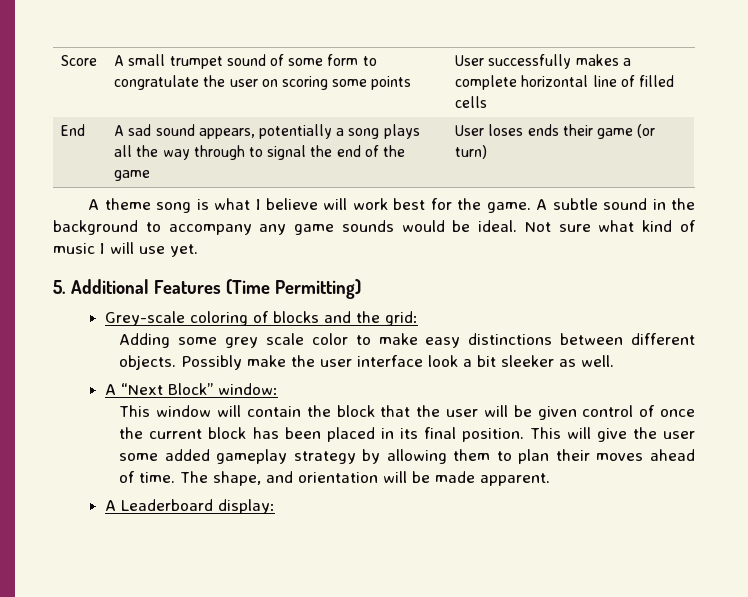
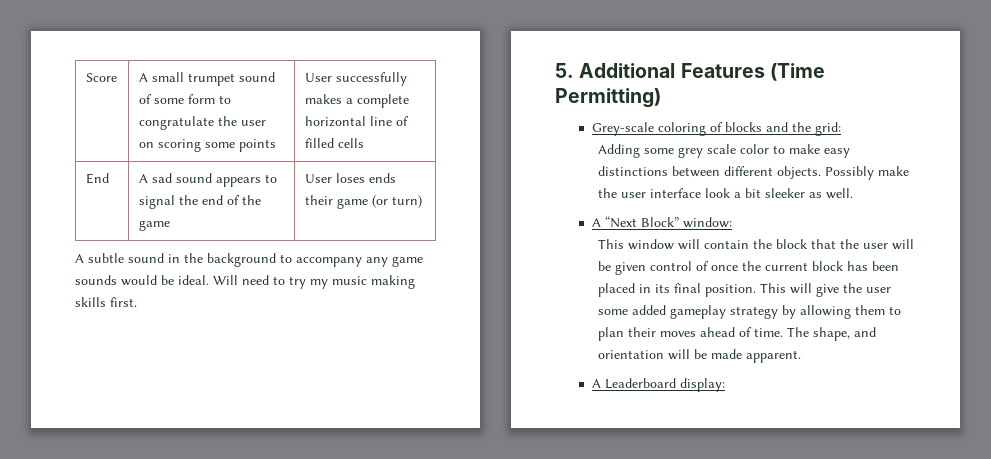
- End | A sad sound appears, potentially a song plays all the way through to signal the end of the game | User loses ends their game (or turn)
+ End | A sad sound appears to signal the end of the game | User loses ends their game (or turn)
- A theme song is what I believe will work best for the game. A subtle sound in the background to accompany any game sounds would be ideal.
+ A subtle sound in the background to accompany any game sounds would be ideal.
- Not sure what kind of music I will use yet.
+ Will need to try my music making skills first.

